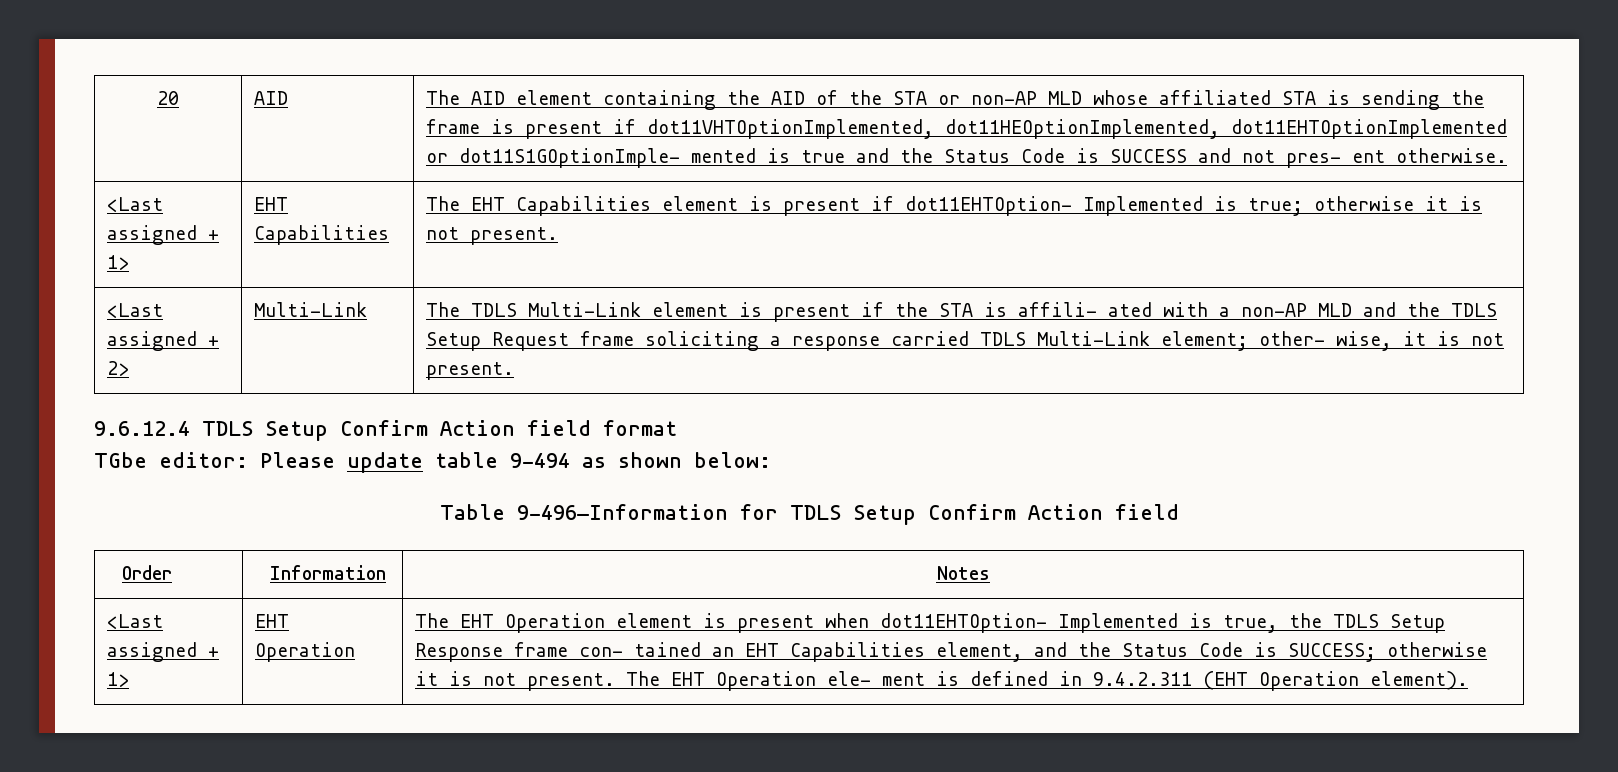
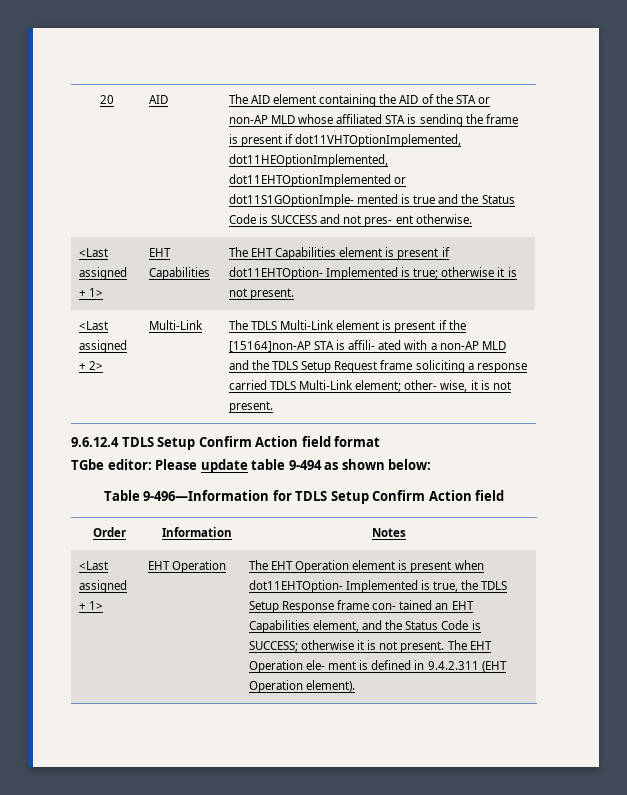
- The TDLS Multi-Link element is present if the STA is affili- ated with a non-AP MLD and the TDLS Setup Request frame soliciting a response carried TDLS Multi-Link element; other- wise, it is not present.
+ The TDLS Multi-Link element is present if the [15164]non-AP STA is affili- ated with a non-AP MLD and the TDLS Setup Request frame soliciting a response carried TDLS Multi-Link element; other- wise, it is not present.

